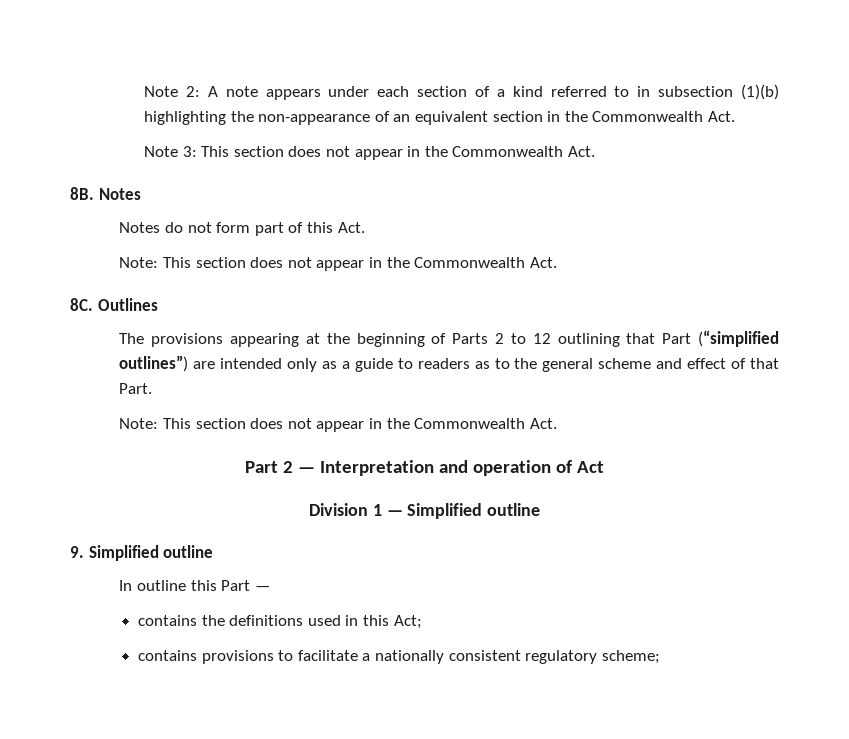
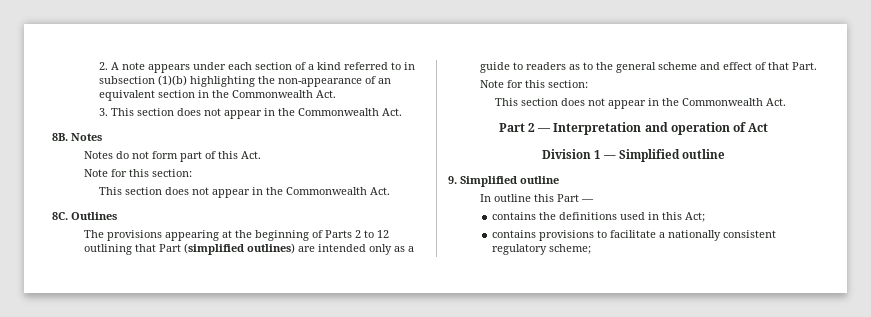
- Note 2: A note appears under each section of a kind referred to in subsection (1)(b) highlighting the non-appearance of an equivalent section in the Commonwealth Act.
+ 2. A note appears under each section of a kind referred to in subsection (1)(b) highlighting the non-appearance of an equivalent section in the Commonwealth Act.
- Note 3: This section does not appear in the Commonwealth Act.
+ 3. This section does not appear in the Commonwealth Act.
  Notes do not form part of this Act.
- Note: This section does not appear in the Commonwealth Act.
+ Note for this section:
+ This section does not appear in the Commonwealth Act.
- The provisions appearing at the beginning of Parts 2 to 12 outlining that Part (“simplified outlines”) are intended only as a guide to readers as to the general scheme and effect of that Part.
- Note: This section does not appear in the Commonwealth Act.
+ The provisions appearing at the beginning of Parts 2 to 12 outlining that Part (simplified outlines) are intended only as a guide to readers as to the general scheme and effect of that Part.
+ Note for this section:
+ This section does not appear in the Commonwealth Act.

